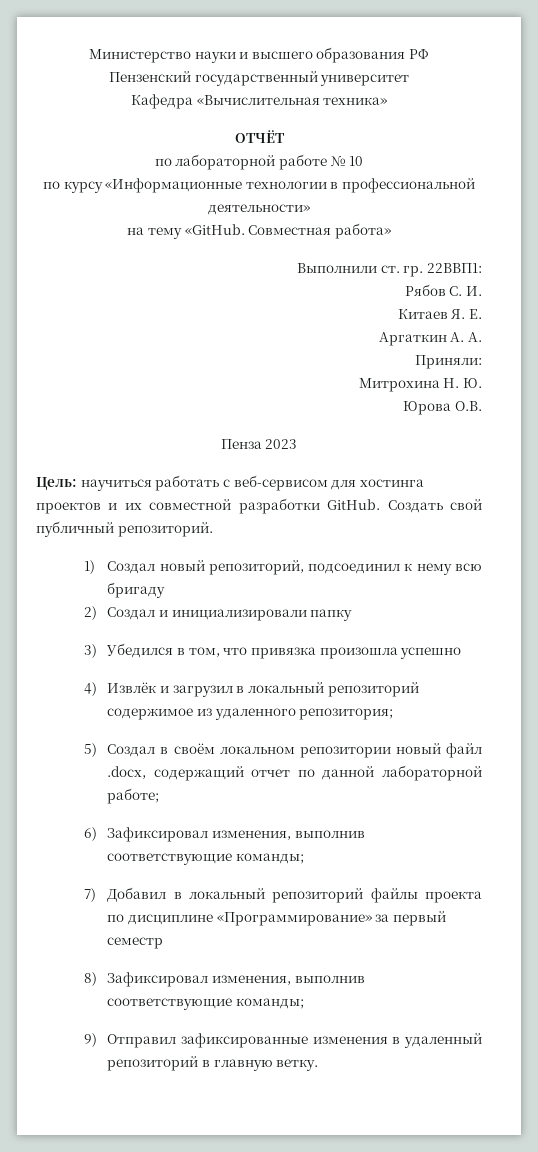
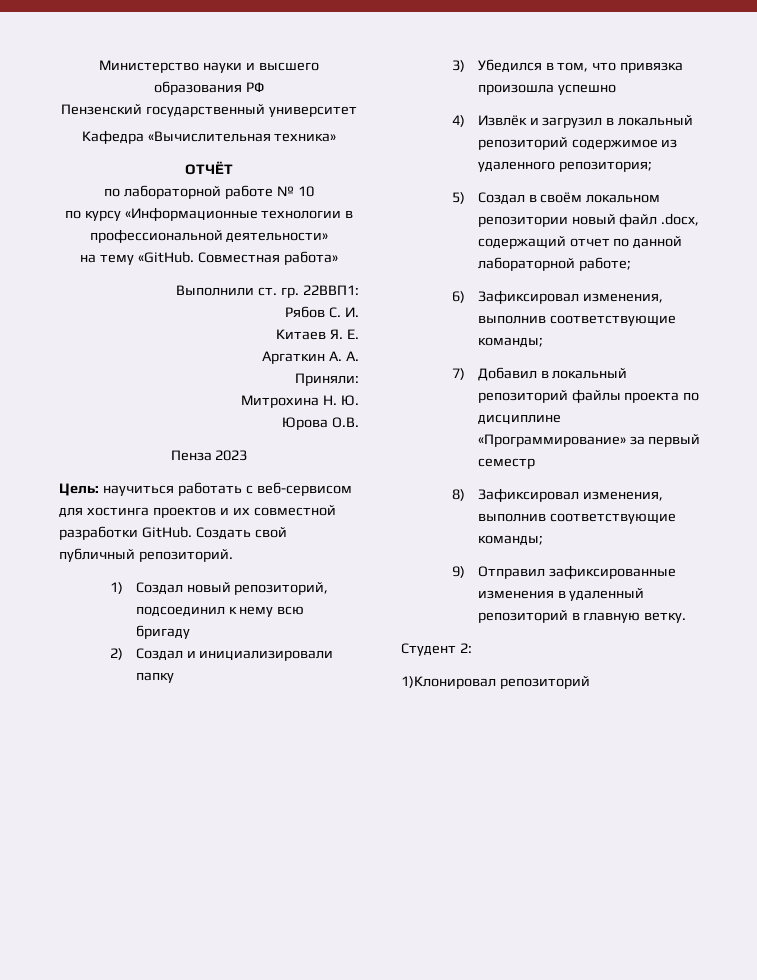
+ Студент 2:
+ 1)Клонировал репозиторий

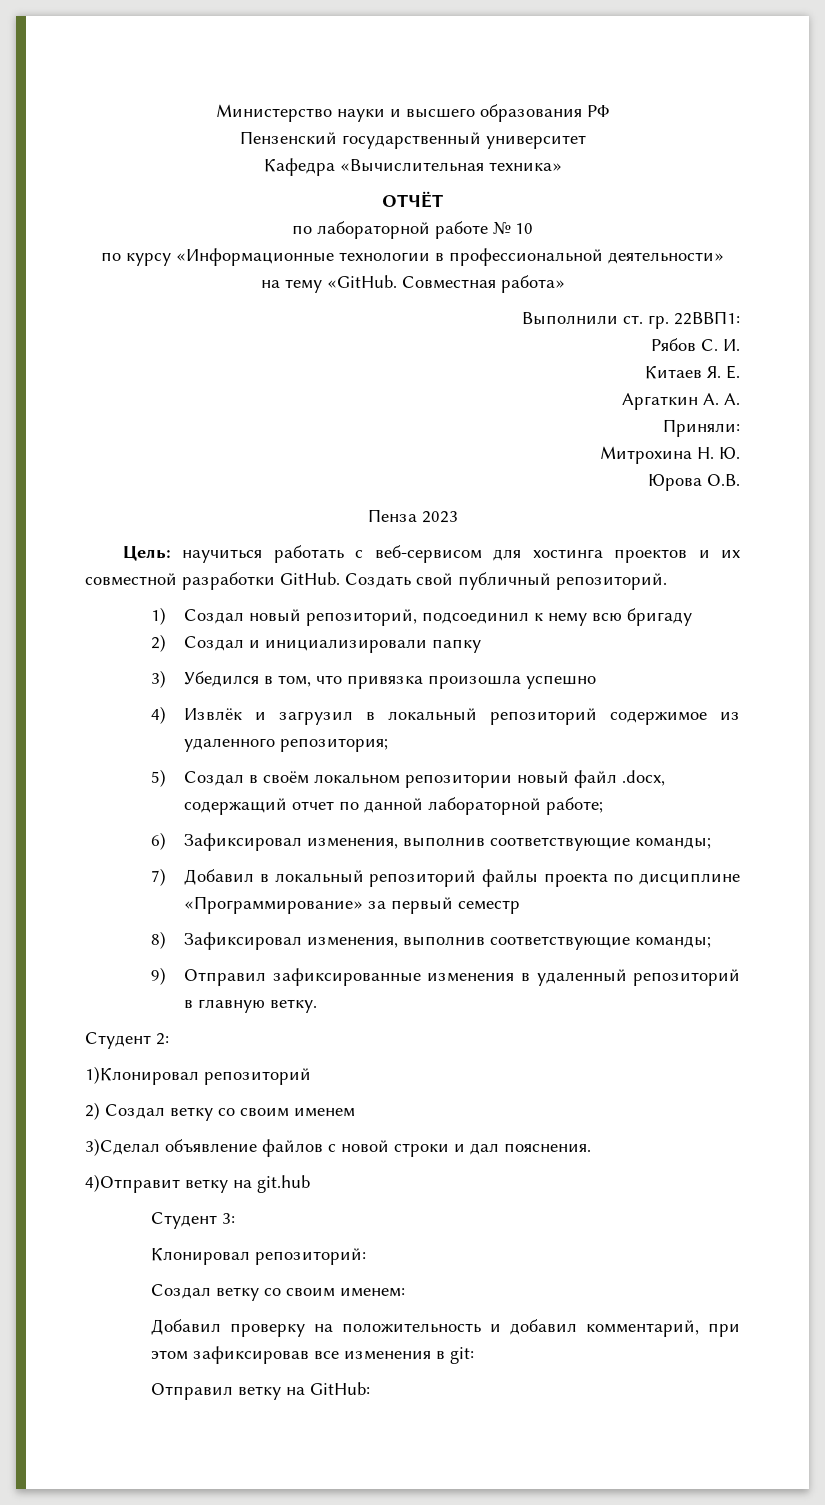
+ 2) Создал ветку со своим именем
+ 3)Сделал объявление файлов с новой строки и дал пояснения.
+ 4)Отправит ветку на git.hub
+ Студент 3:
+ Клонировал репозиторий:
+ Создал ветку со своим именем:
+ Добавил проверку на положительность и добавил комментарий, при этом зафиксировав все изменения в git:
+ Отправил ветку на GitHub:

